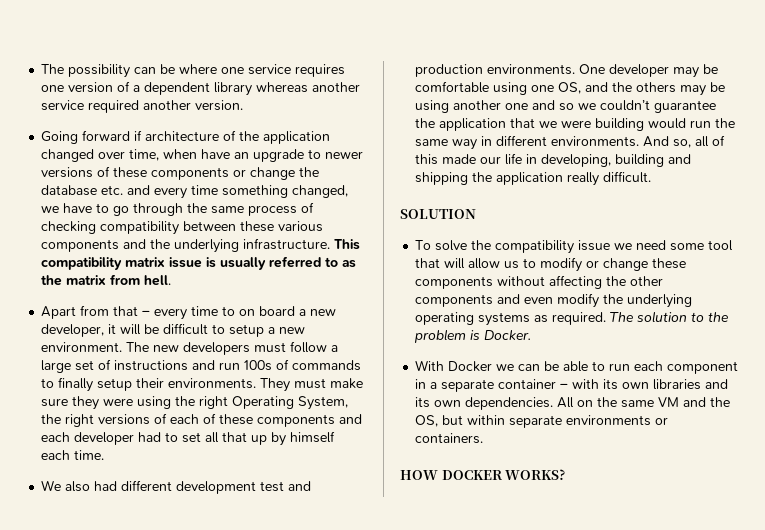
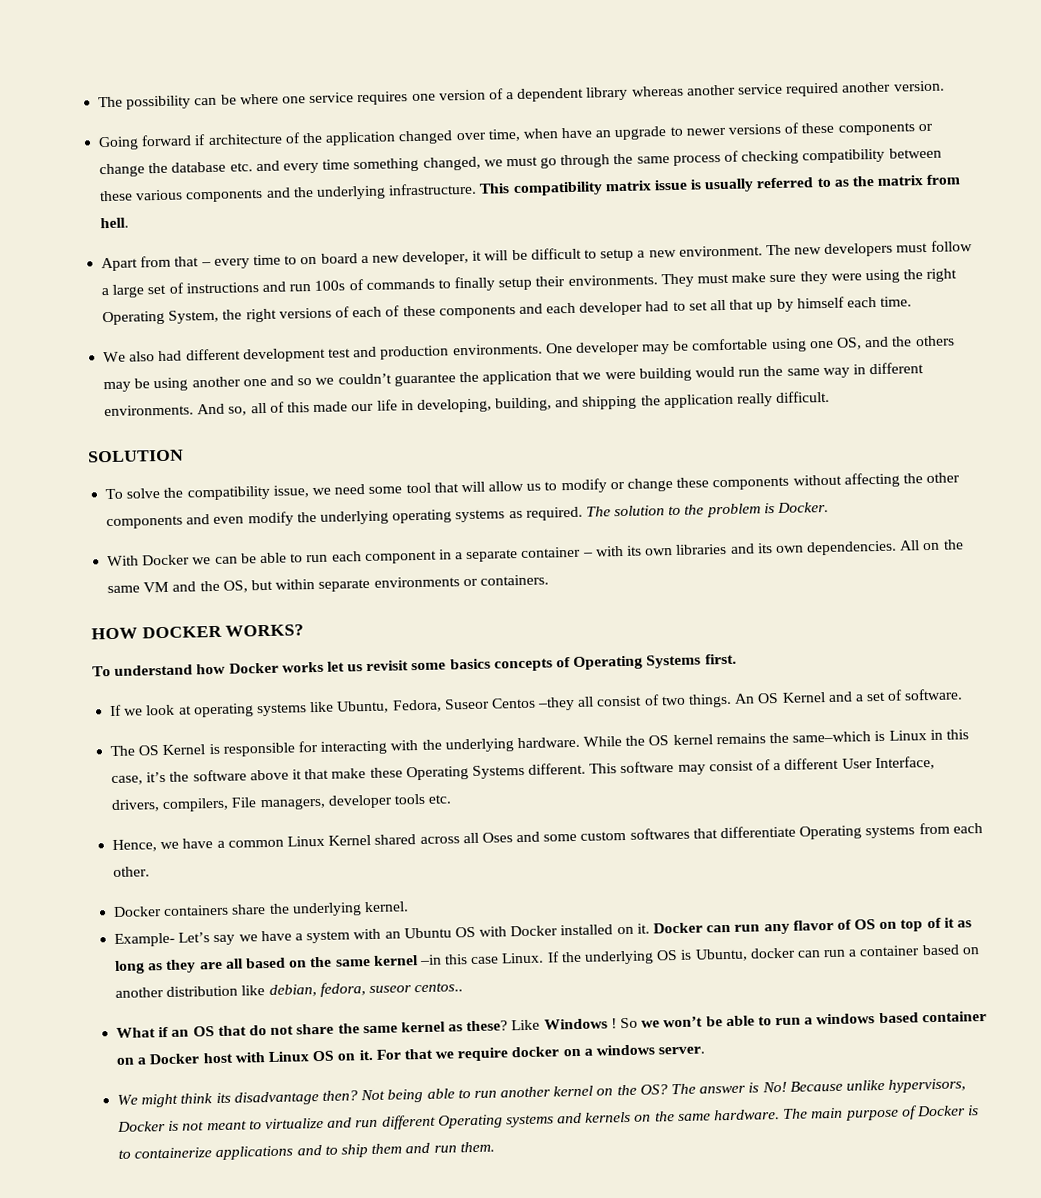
- Going forward if architecture of the application changed over time, when have an upgrade to newer versions of these components or change the database etc. and every time something changed, we have to go through the same process of checking compatibility between these various components and the underlying infrastructure.
+ Going forward if architecture of the application changed over time, when have an upgrade to newer versions of these components or change the database etc. and every time something changed, we must go through the same process of checking compatibility between these various components and the underlying infrastructure.
- And so, all of this made our life in developing, building and shipping the application really difficult.
+ And so, all of this made our life in developing, building, and shipping the application really difficult.
- To solve the compatibility issue we need some tool that will allow us to modify or change these components without affecting the other components and even modify the underlying operating systems as required.
+ To solve the compatibility issue, we need some tool that will allow us to modify or change these components without affecting the other components and even modify the underlying operating systems as required.
+ To understand how Docker works let us revisit some basics concepts of Operating Systems first.
+ If we look at operating systems like Ubuntu, Fedora, Suseor Centos –they all consist of two things. An OS Kernel and a set of software.
+ The OS Kernel is responsible for interacting with the underlying hardware. While the OS kernel remains the same–which is Linux in this case, it’s the software above it that make these Operating Systems different. This software may consist of a different User Interface, drivers, compilers, File managers, developer tools etc.
+ Hence, we have a common Linux Kernel shared across all Oses and some custom softwares that differentiate Operating systems from each other.
+ Docker containers share the underlying kernel.
+ Example- Let’s say we have a system with an Ubuntu OS with Docker installed on it. Docker can run any flavor of OS on top of it as long as they are all based on the same kernel –in this case Linux. If the underlying OS is Ubuntu, docker can run a container based on another distribution like debian, fedora, suseor centos..
+ What if an OS that do not share the same kernel as these? Like Windows ! So we won’t be able to run a windows based container on a Docker host with Linux OS on it. For that we require docker on a windows server.
+ We might think its disadvantage then? Not being able to run another kernel on the OS? The answer is No! Because unlike hypervisors, Docker is not meant to virtualize and run different Operating systems and kernels on the same hardware. The main purpose of Docker is to containerize applications and to ship them and run them.

